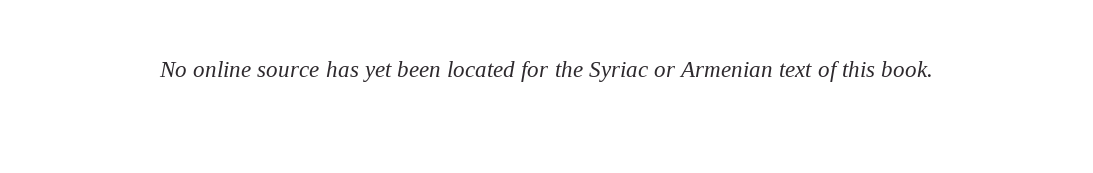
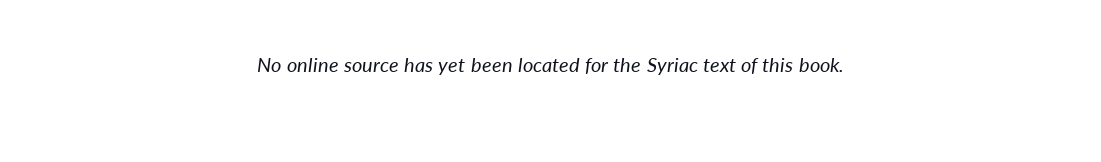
- No online source has yet been located for the Syriac or Armenian text of this book.
+ No online source has yet been located for the Syriac text of this book.

